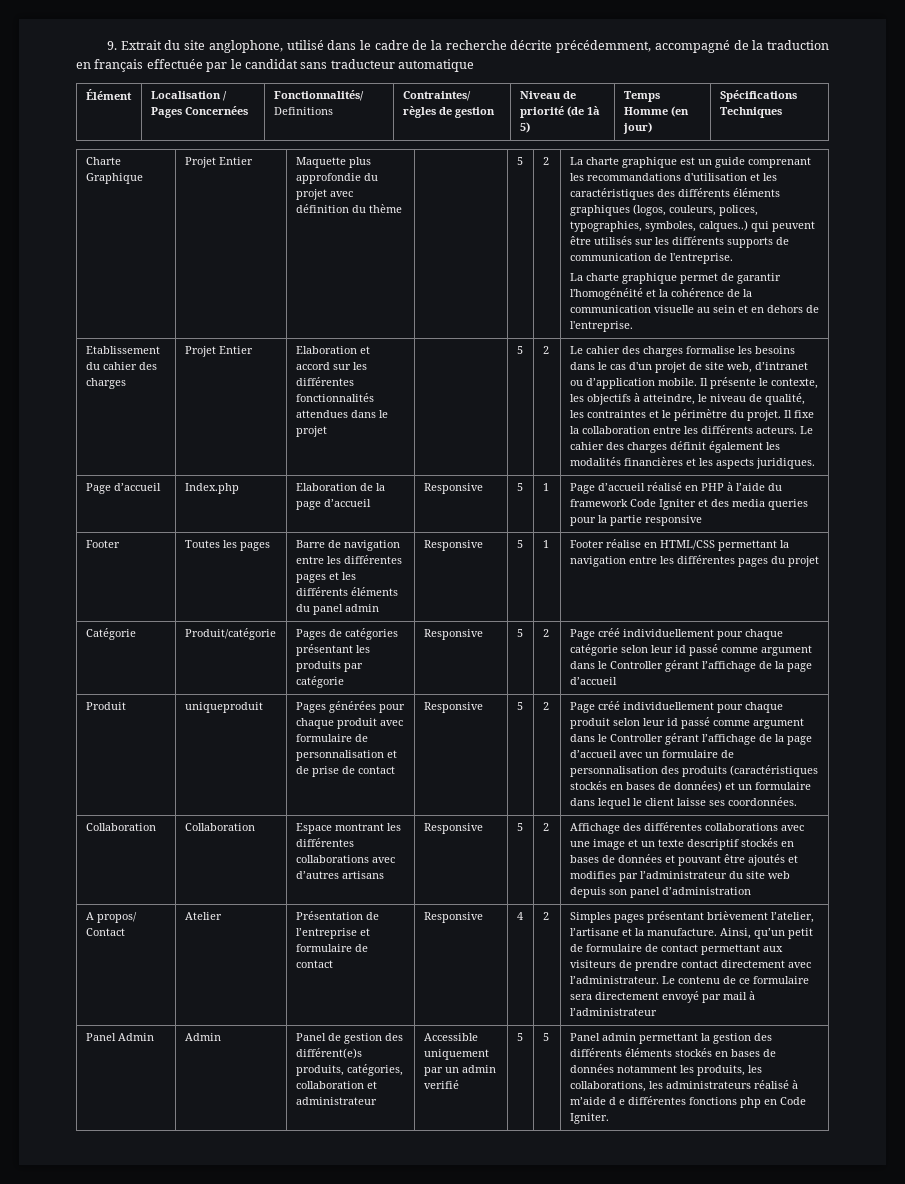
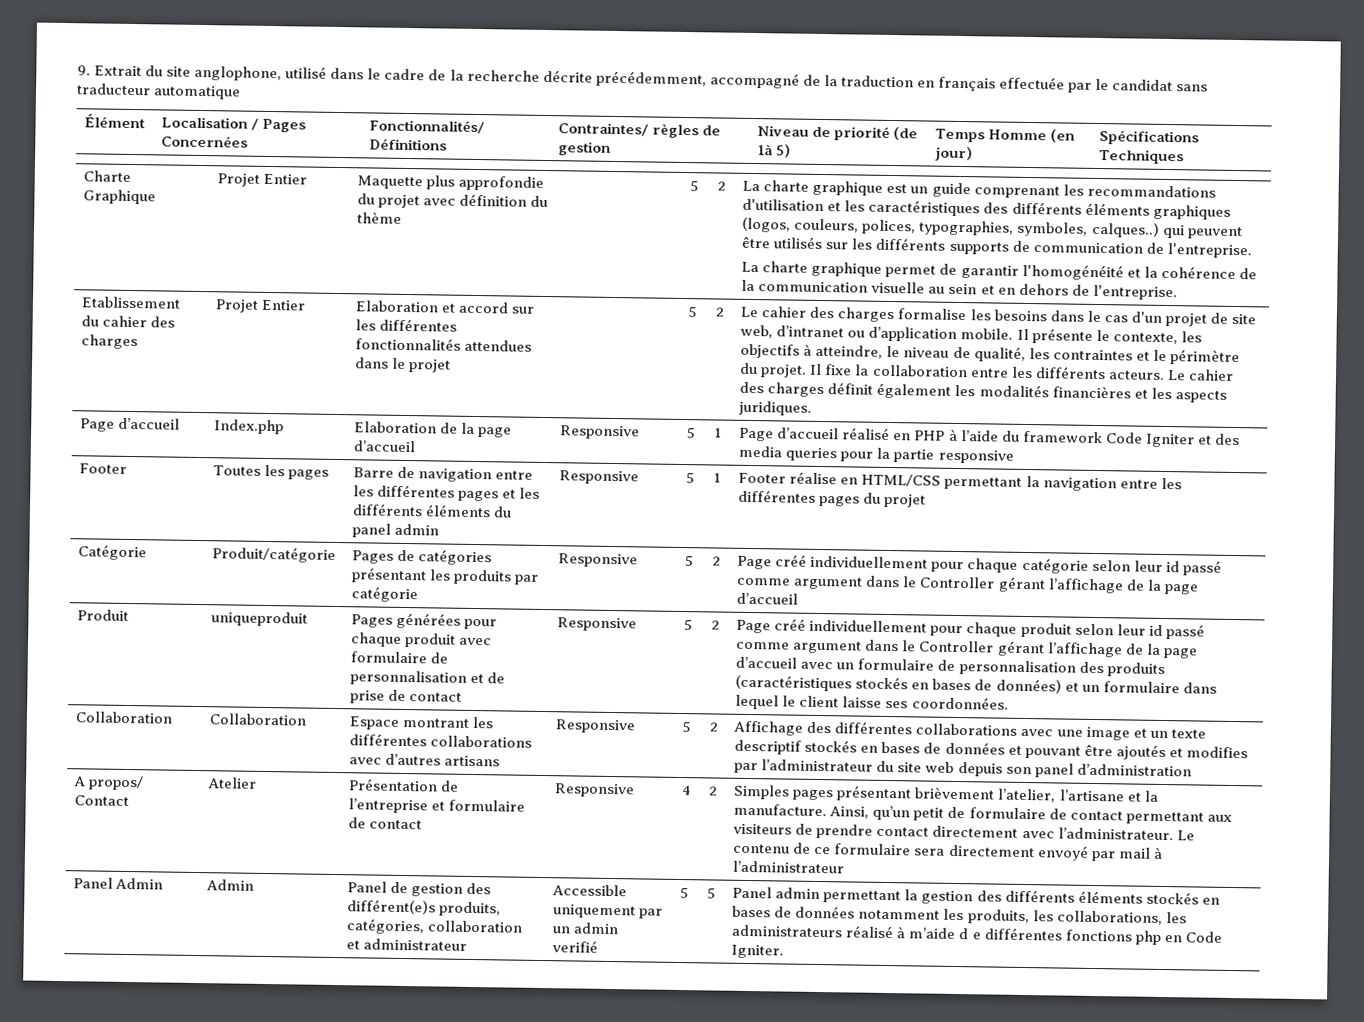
- Élément | Localisation / Pages Concernées | Fonctionnalités/ Definitions | Contraintes/ règles de gestion | Niveau de priorité (de 1à 5) | Temps Homme (en jour) | Spécifications Techniques
+ Élément | Localisation / Pages Concernées | Fonctionnalités/ Définitions | Contraintes/ règles de gestion | Niveau de priorité (de 1à 5) | Temps Homme (en jour) | Spécifications Techniques

